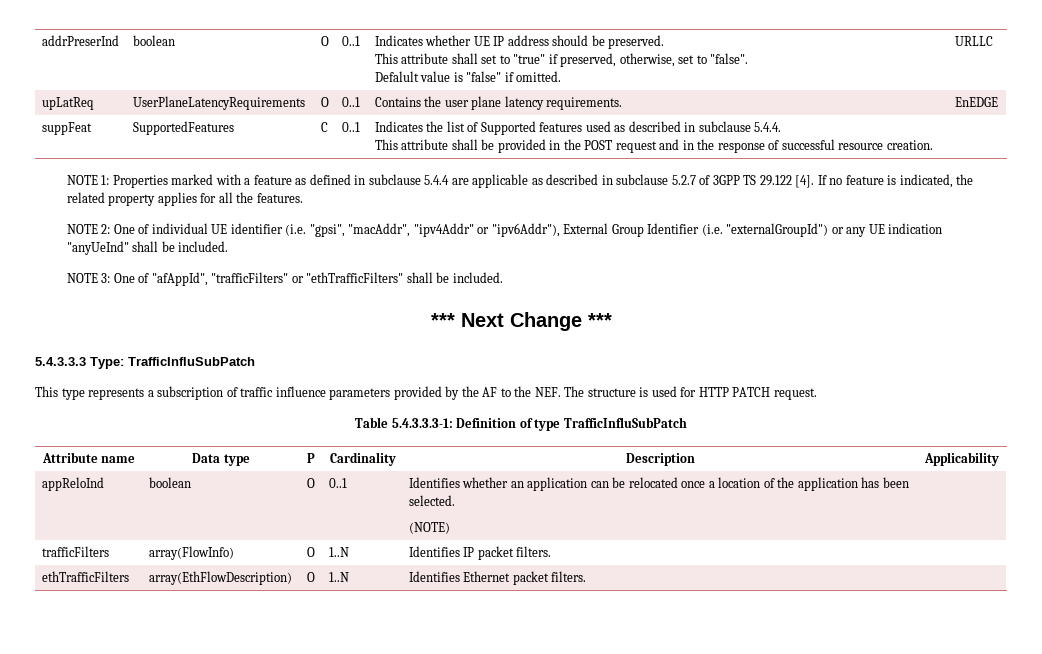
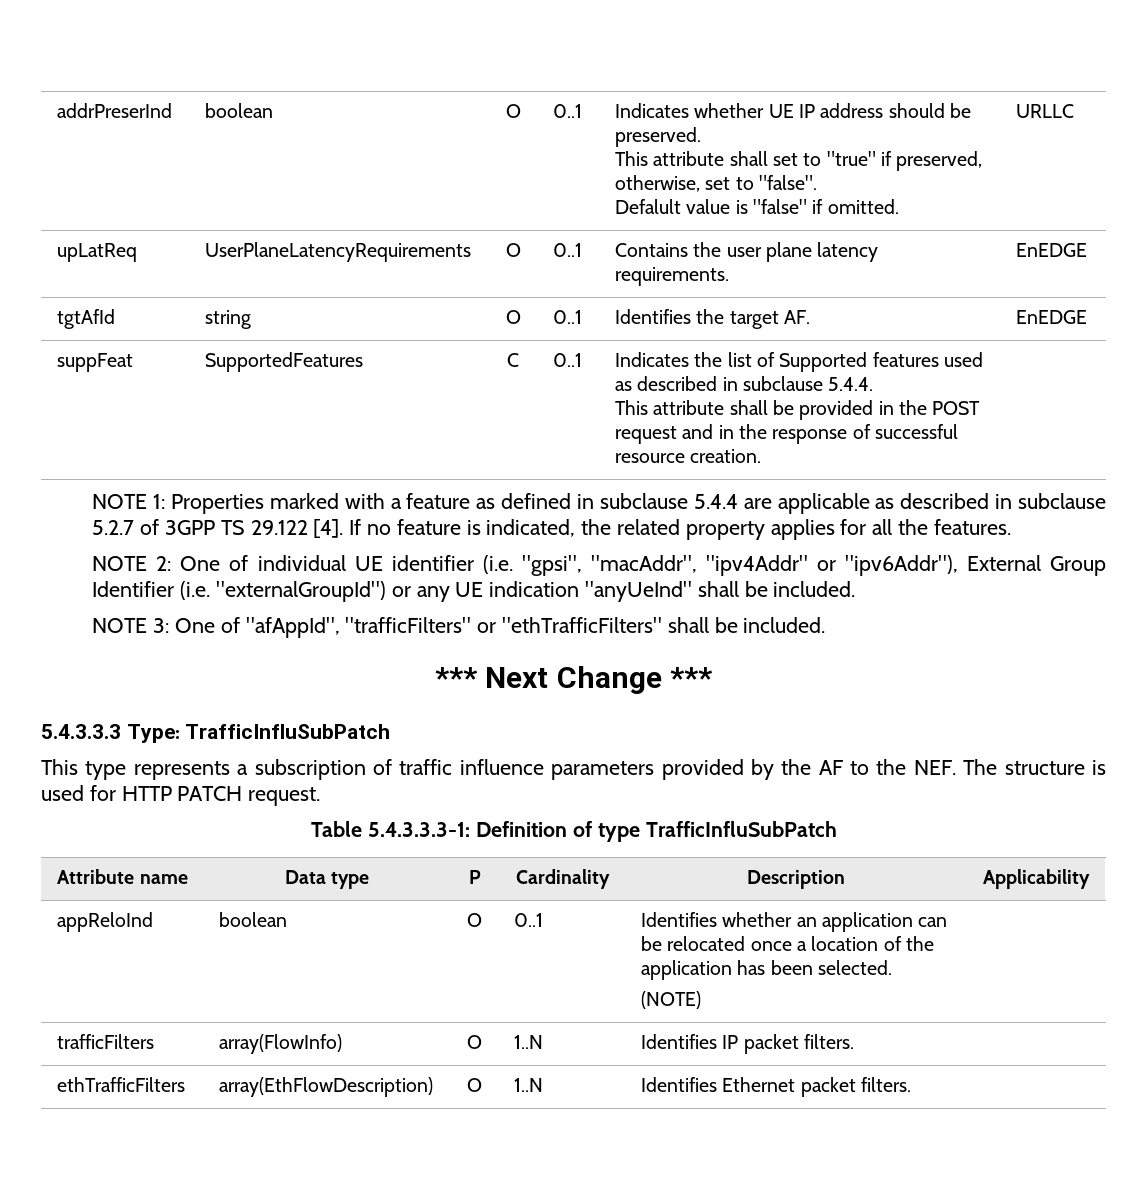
+ tgtAfId | string | O | 0..1 | Identifies the target AF. | EnEDGE

